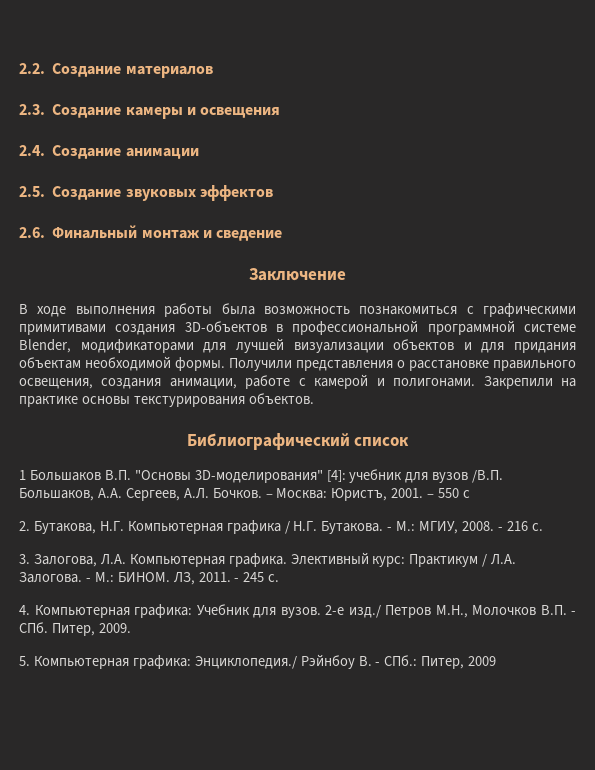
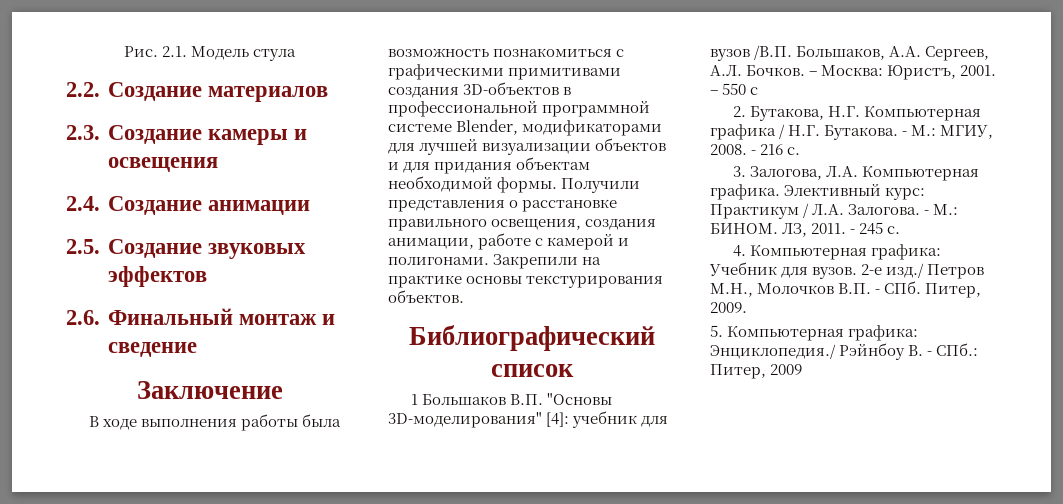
+ Рис. 2.1. Модель стула

